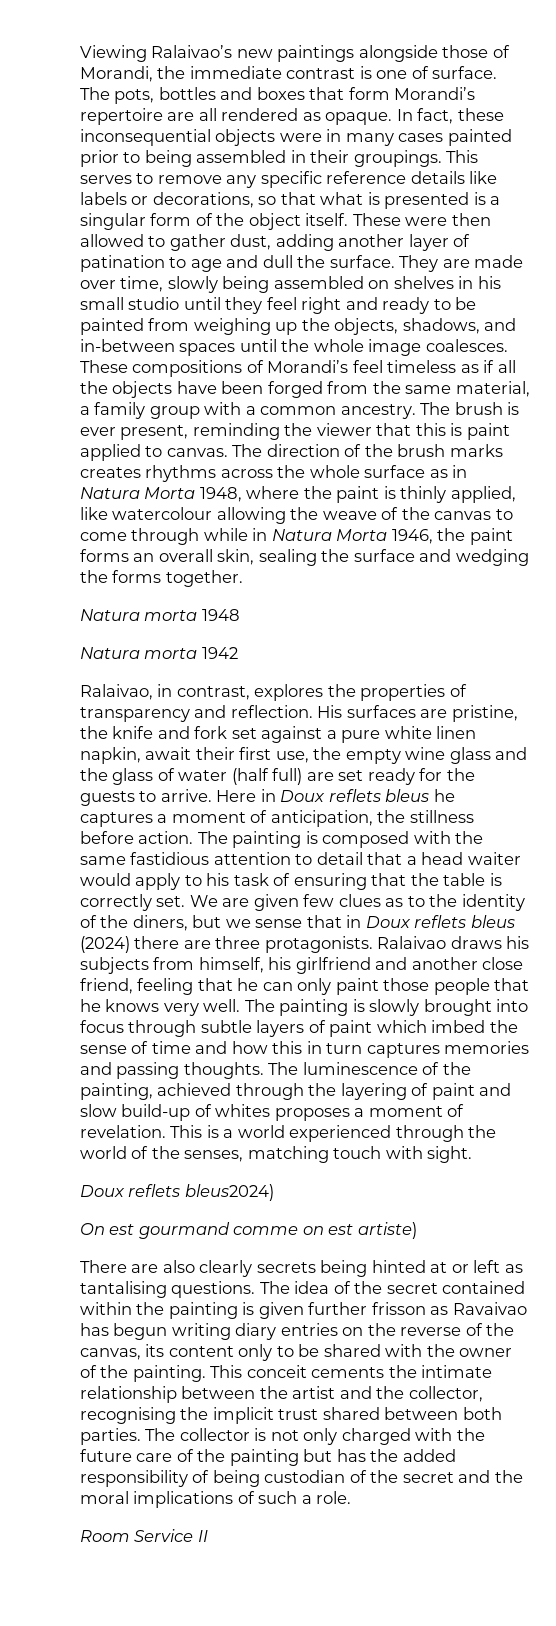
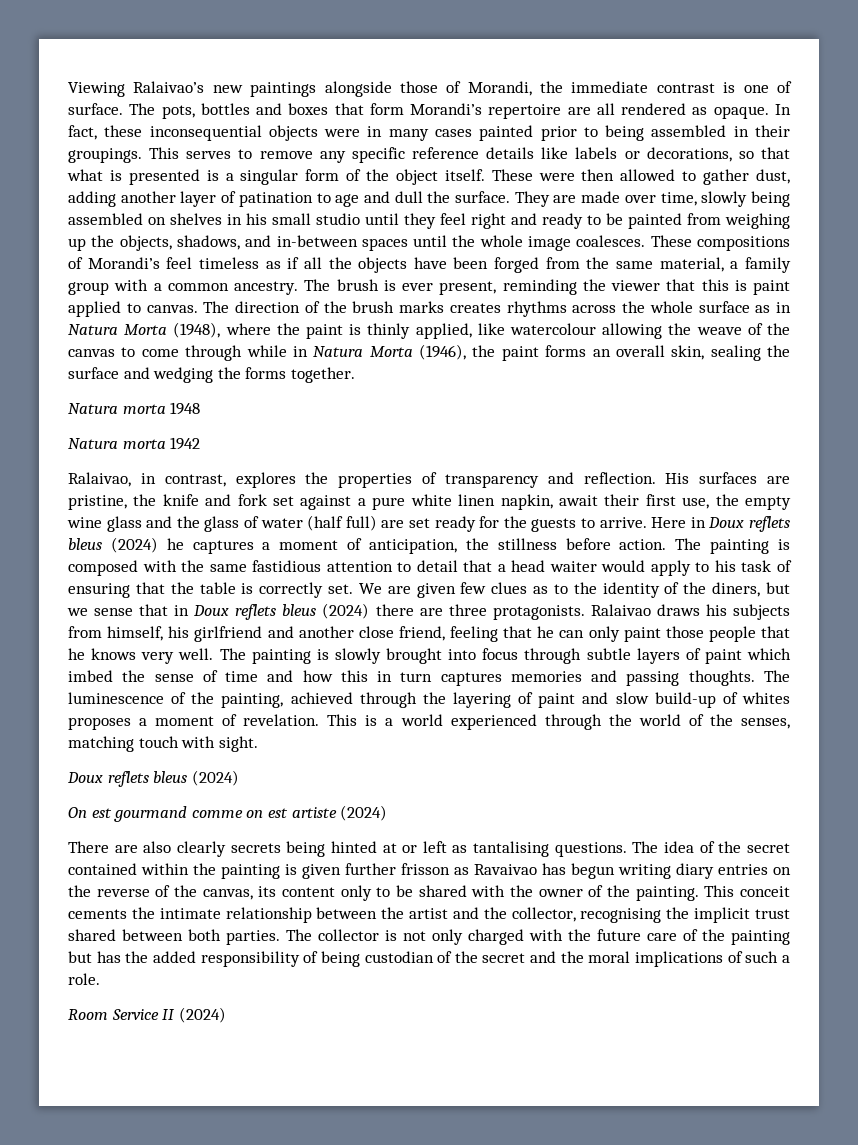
- The direction of the brush marks creates rhythms across the whole surface as in Natura Morta 1948, where the paint is thinly applied, like watercolour allowing the weave of the canvas to come through while in Natura Morta 1946, the paint forms an overall skin, sealing the surface and wedging the forms together.
+ The direction of the brush marks creates rhythms across the whole surface as in Natura Morta (1948), where the paint is thinly applied, like watercolour allowing the weave of the canvas to come through while in Natura Morta (1946), the paint forms an overall skin, sealing the surface and wedging the forms together.
- Here in Doux reflets bleus he captures a moment of anticipation, the stillness before action.
+ Here in Doux reflets bleus (2024) he captures a moment of anticipation, the stillness before action.
  This is a world experienced through the world of the senses, matching touch with sight.
- Doux reflets bleus2024)
+ Doux reflets bleus (2024)
- On est gourmand comme on est artiste)
+ On est gourmand comme on est artiste (2024)
- Room Service II
+ Room Service II (2024)

